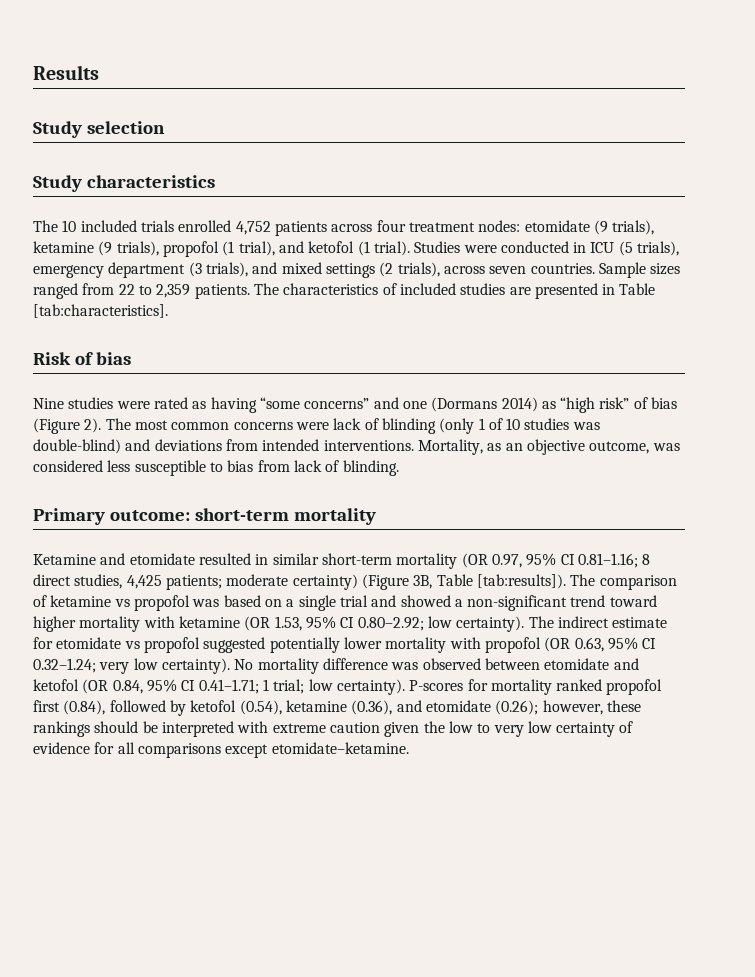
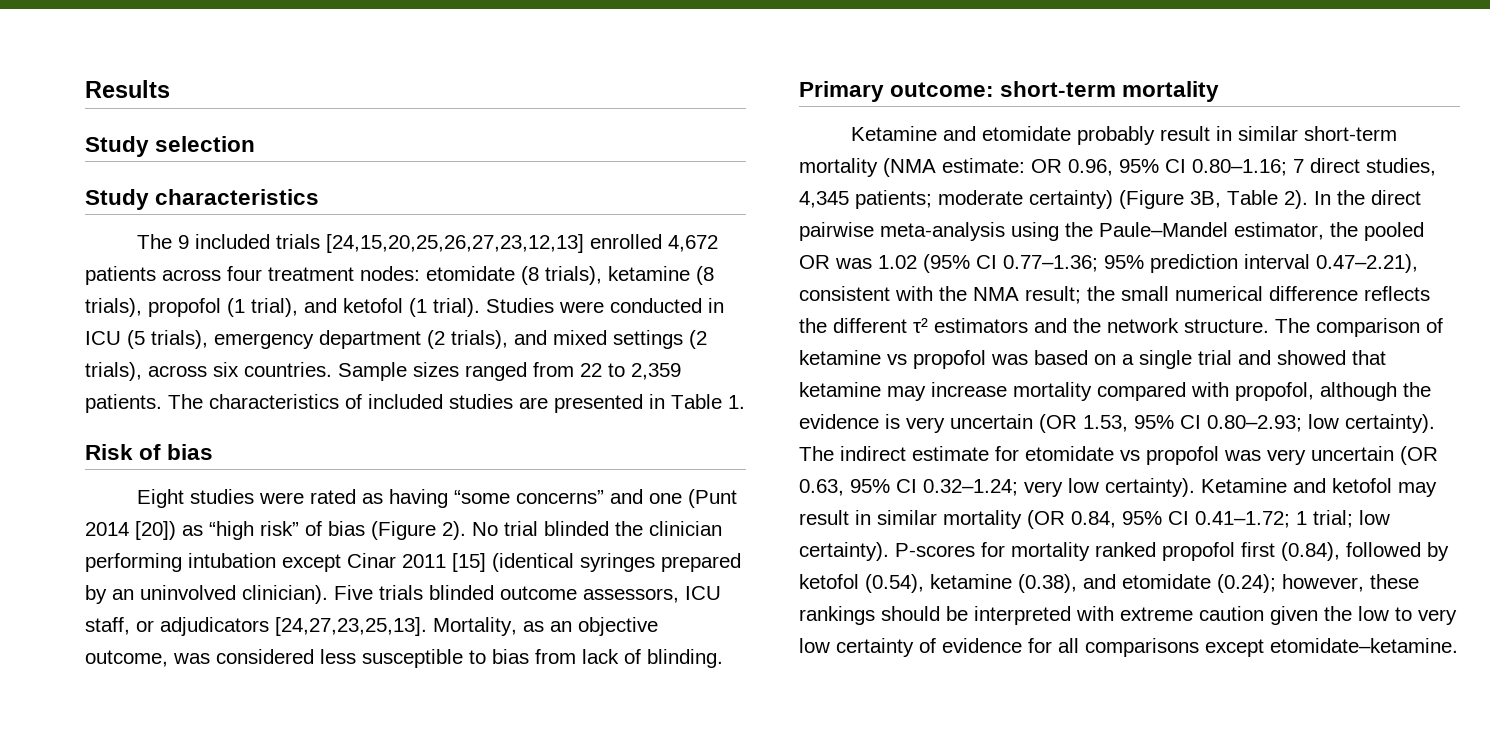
- The 10 included trials enrolled 4,752 patients across four treatment nodes: etomidate (9 trials), ketamine (9 trials), propofol (1 trial), and ketofol (1 trial).
+ The 9 included trials [24,15,20,25,26,27,23,12,13] enrolled 4,672 patients across four treatment nodes: etomidate (8 trials), ketamine (8 trials), propofol (1 trial), and ketofol (1 trial).
- Studies were conducted in ICU (5 trials), emergency department (3 trials), and mixed settings (2 trials), across seven countries.
+ Studies were conducted in ICU (5 trials), emergency department (2 trials), and mixed settings (2 trials), across six countries.
- The characteristics of included studies are presented in Table [tab:characteristics].
+ The characteristics of included studies are presented in Table 1.
- Nine studies were rated as having “some concerns” and one (Dormans 2014) as “high risk” of bias (Figure 2).
+ Eight studies were rated as having “some concerns” and one (Punt 2014 [20]) as “high risk” of bias (Figure 2).
- The most common concerns were lack of blinding (only 1 of 10 studies was double-blind) and deviations from intended interventions.
+ No trial blinded the clinician performing intubation except Cinar 2011 [15] (identical syringes prepared by an uninvolved clinician). Five trials blinded outcome assessors, ICU staff, or adjudicators [24,27,23,25,13].
- Ketamine and etomidate resulted in similar short-term mortality (OR 0.97, 95% CI 0.81–1.16; 8 direct studies, 4,425 patients; moderate certainty) (Figure 3B, Table [tab:results]).
+ Ketamine and etomidate probably result in similar short-term mortality (NMA estimate: OR 0.96, 95% CI 0.80–1.16; 7 direct studies, 4,345 patients; moderate certainty) (Figure 3B, Table 2). In the direct pairwise meta-analysis using the Paule–Mandel estimator, the pooled OR was 1.02 (95% CI 0.77–1.36; 95% prediction interval 0.47–2.21), consistent with the NMA result; the small numerical difference reflects the different τ² estimators and the network structure.
- The comparison of ketamine vs propofol was based on a single trial and showed a non-significant trend toward higher mortality with ketamine (OR 1.53, 95% CI 0.80–2.92; low certainty).
+ The comparison of ketamine vs propofol was based on a single trial and showed that ketamine may increase mortality compared with propofol, although the evidence is very uncertain (OR 1.53, 95% CI 0.80–2.93; low certainty).
- The indirect estimate for etomidate vs propofol suggested potentially lower mortality with propofol (OR 0.63, 95% CI 0.32–1.24; very low certainty).
+ The indirect estimate for etomidate vs propofol was very uncertain (OR 0.63, 95% CI 0.32–1.24; very low certainty).
- No mortality difference was observed between etomidate and ketofol (OR 0.84, 95% CI 0.41–1.71; 1 trial; low certainty).
+ Ketamine and ketofol may result in similar mortality (OR 0.84, 95% CI 0.41–1.72; 1 trial; low certainty).
- P-scores for mortality ranked propofol first (0.84), followed by ketofol (0.54), ketamine (0.36), and etomidate (0.26); however, these rankings should be interpreted with extreme caution given the low to very low certainty of evidence for all comparisons except etomidate–ketamine.
+ P-scores for mortality ranked propofol first (0.84), followed by ketofol (0.54), ketamine (0.38), and etomidate (0.24); however, these rankings should be interpreted with extreme caution given the low to very low certainty of evidence for all comparisons except etomidate–ketamine.

